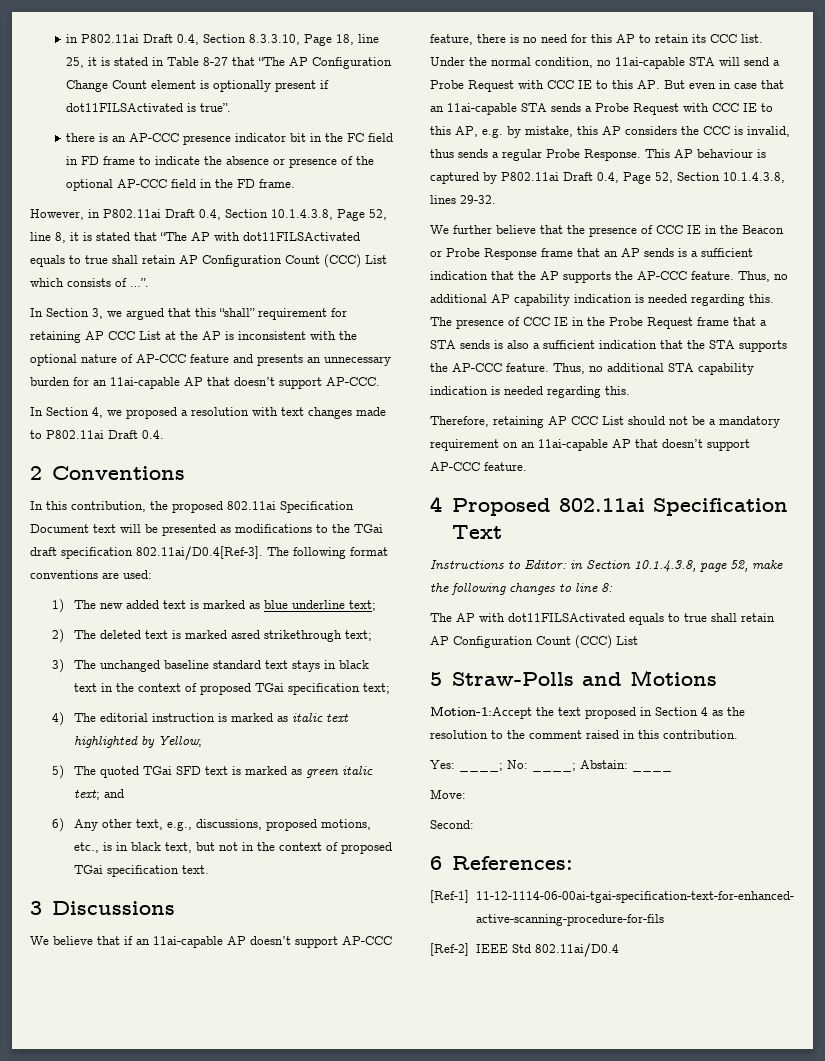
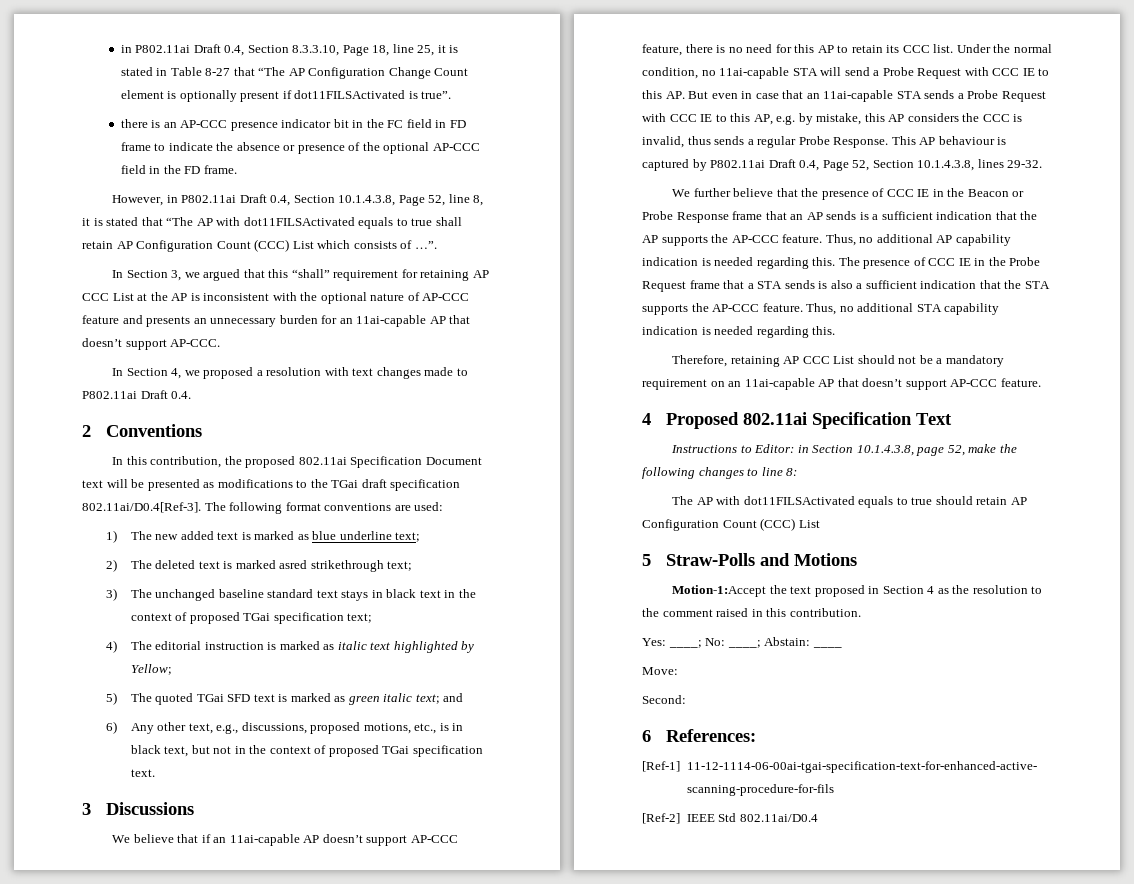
- The AP with dot11FILSActivated equals to true shall retain AP Configuration Count (CCC) List
+ The AP with dot11FILSActivated equals to true should retain AP Configuration Count (CCC) List

